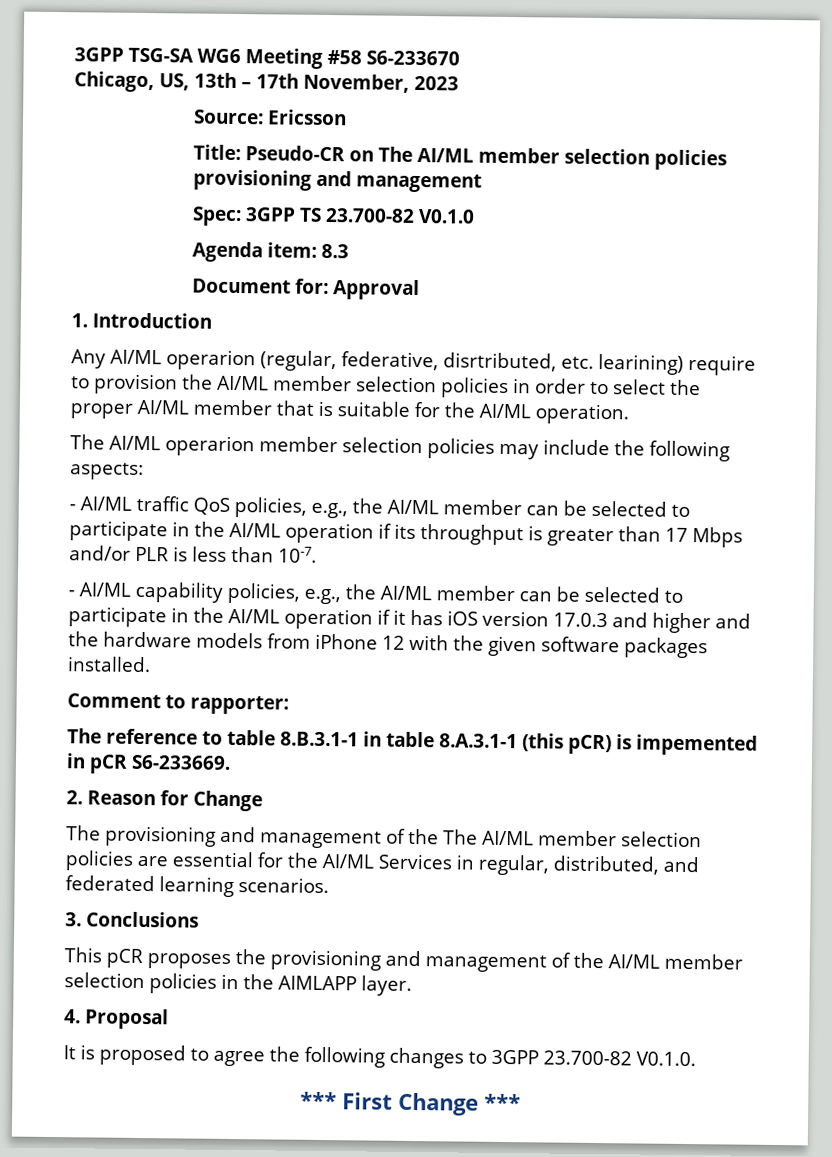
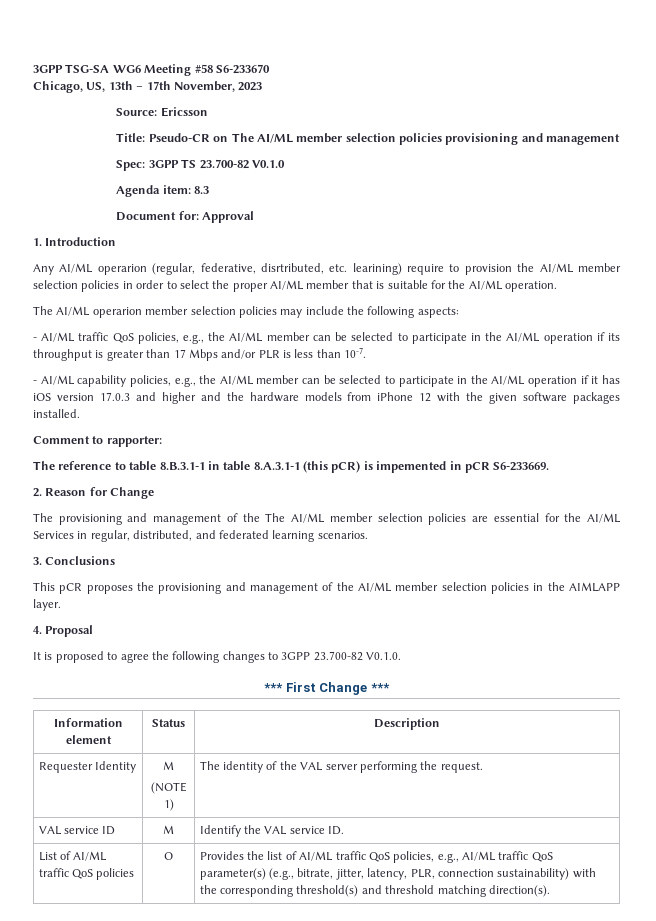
+ Information element | Status | Description
+ Requester Identity | M
+ (NOTE 1) | The identity of the VAL server performing the request.
+ VAL service ID | M | Identify the VAL service ID.
+ List of AI/ML traffic QoS policies | O | Provides the list of AI/ML traffic QoS policies, e.g., AI/ML traffic QoS parameter(s) (e.g., bitrate, jitter, latency, PLR, connection sustainability) with the corresponding threshold(s) and threshold matching direction(s).

